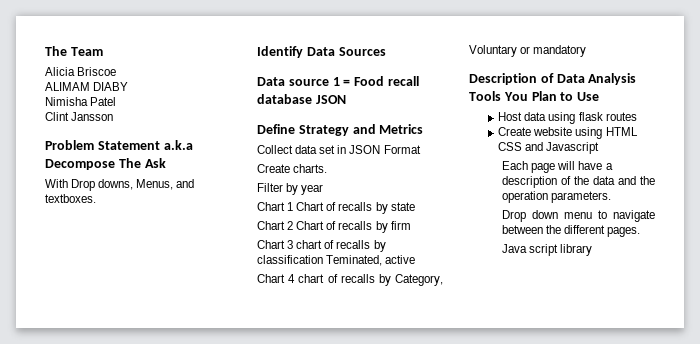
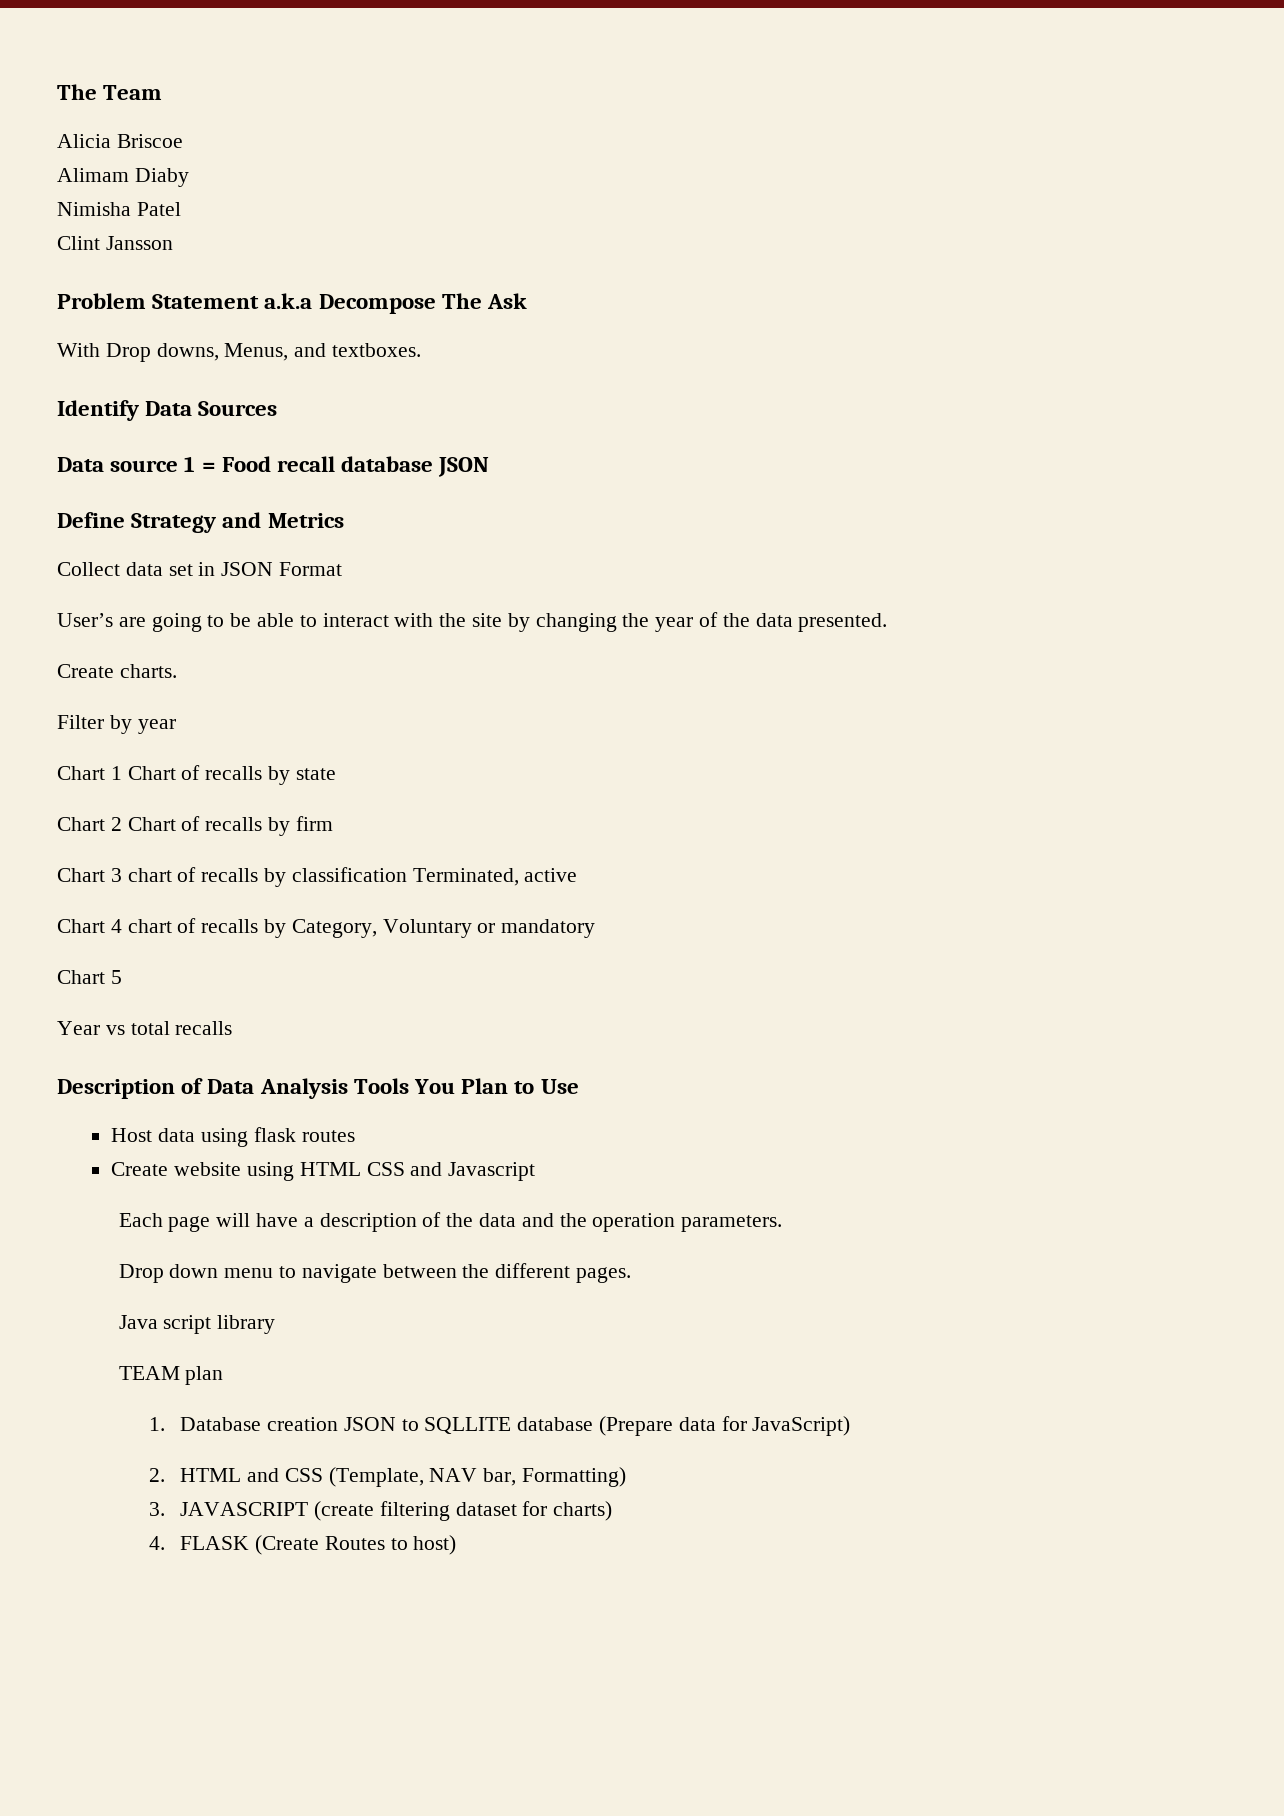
- ALIMAM DIABY
+ Alimam Diaby
+ User’s are going to be able to interact with the site by changing the year of the data presented.
- Chart 3 chart of recalls by classification Teminated, active
+ Chart 3 chart of recalls by classification Terminated, active
+ Chart 5
+ Year vs total recalls
+ TEAM plan
+ 1. Database creation JSON to SQLLITE database (Prepare data for JavaScript)
+ 2. HTML and CSS (Template, NAV bar, Formatting)
+ 3. JAVASCRIPT (create filtering dataset for charts)
+ 4. FLASK (Create Routes to host)

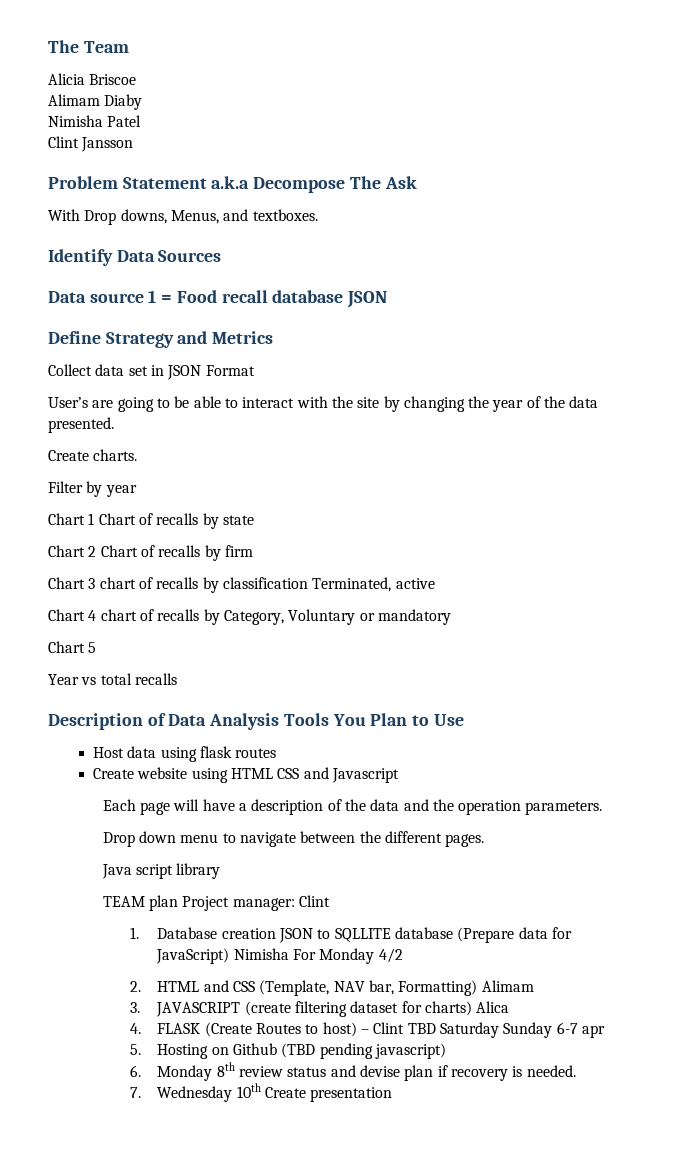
- TEAM plan
+ TEAM plan Project manager: Clint
- 1. Database creation JSON to SQLLITE database (Prepare data for JavaScript)
+ 1. Database creation JSON to SQLLITE database (Prepare data for JavaScript) Nimisha For Monday 4/2
- 2. HTML and CSS (Template, NAV bar, Formatting)
+ 2. HTML and CSS (Template, NAV bar, Formatting) Alimam
- 3. JAVASCRIPT (create filtering dataset for charts)
+ 3. JAVASCRIPT (create filtering dataset for charts) Alica
- 4. FLASK (Create Routes to host)
+ 4. FLASK (Create Routes to host) – Clint TBD Saturday Sunday 6-7 apr
+ 5. Hosting on Github (TBD pending javascript)
+ 6. Monday 8th review status and devise plan if recovery is needed.
+ 7. Wednesday 10th Create presentation

